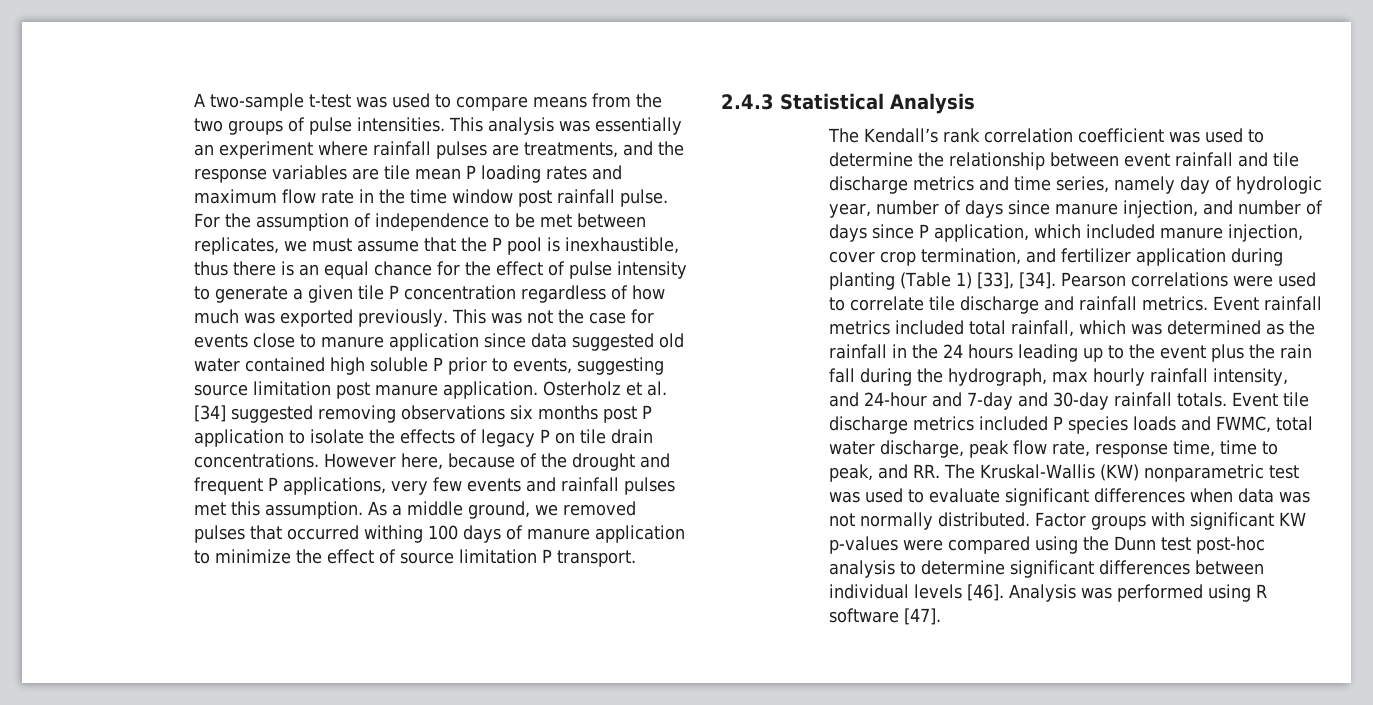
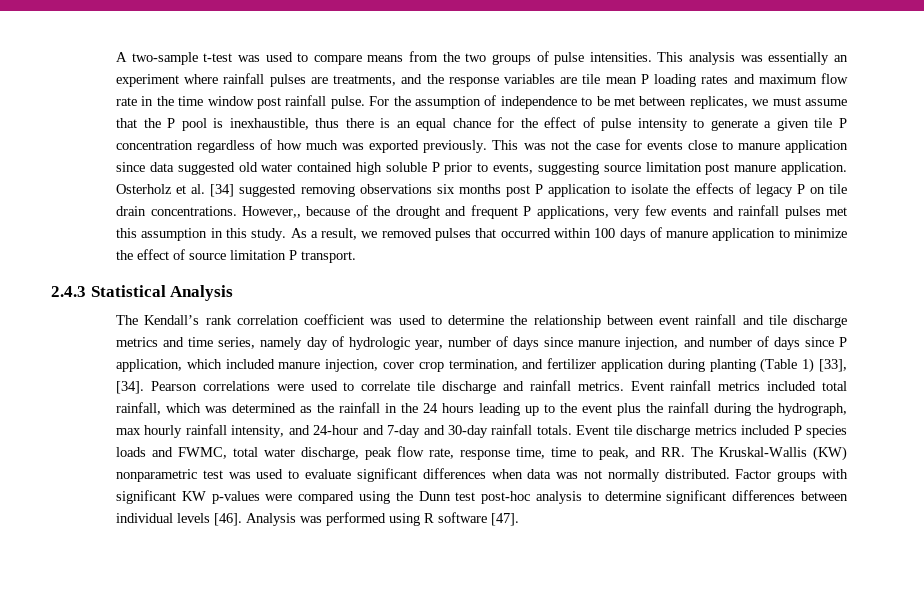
- However here, because of the drought and frequent P applications, very few events and rainfall pulses met this assumption. As a middle ground, we removed pulses that occurred withing 100 days of manure application to minimize the effect of source limitation P transport.
+ However,, because of the drought and frequent P applications, very few events and rainfall pulses met this assumption in this study. As a result, we removed pulses that occurred within 100 days of manure application to minimize the effect of source limitation P transport.
- Event rainfall metrics included total rainfall, which was determined as the rainfall in the 24 hours leading up to the event plus the rain fall during the hydrograph, max hourly rainfall intensity, and 24-hour and 7-day and 30-day rainfall totals.
+ Event rainfall metrics included total rainfall, which was determined as the rainfall in the 24 hours leading up to the event plus the rainfall during the hydrograph, max hourly rainfall intensity, and 24-hour and 7-day and 30-day rainfall totals.

